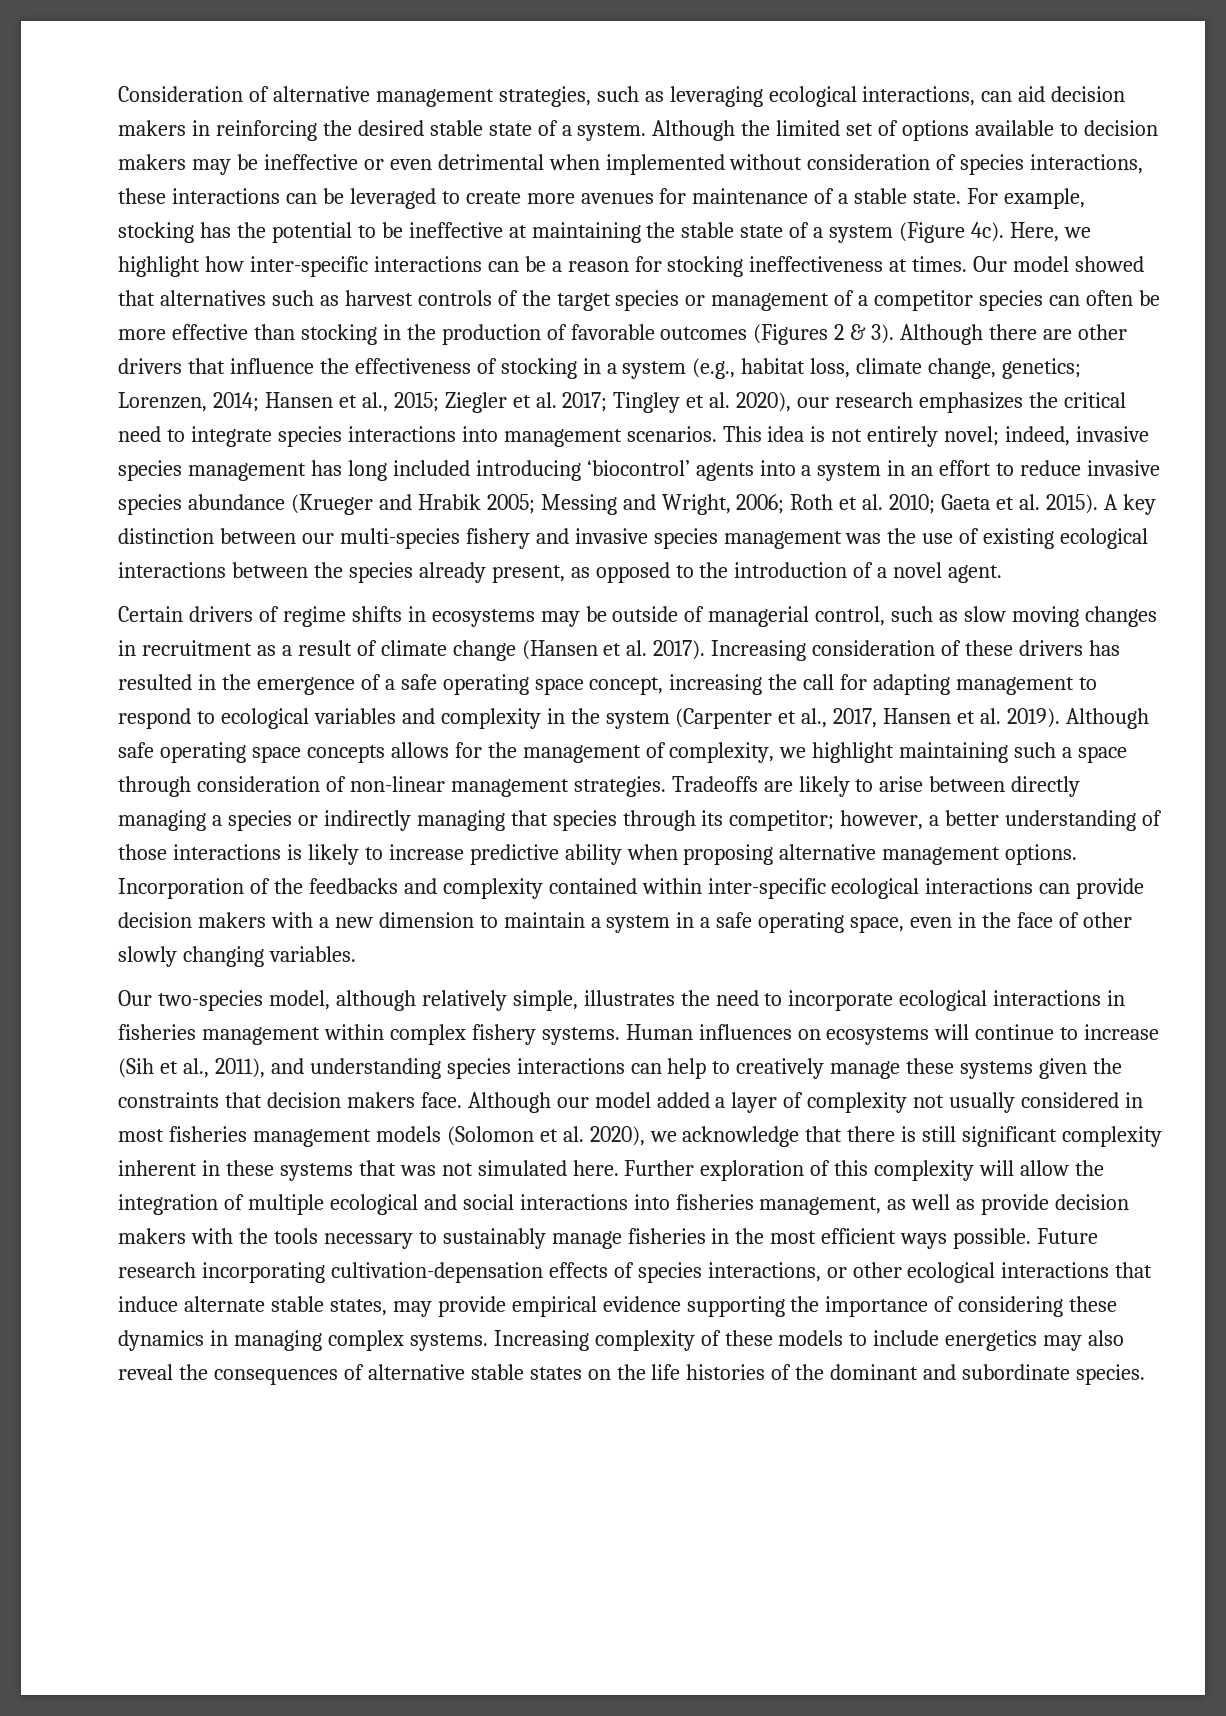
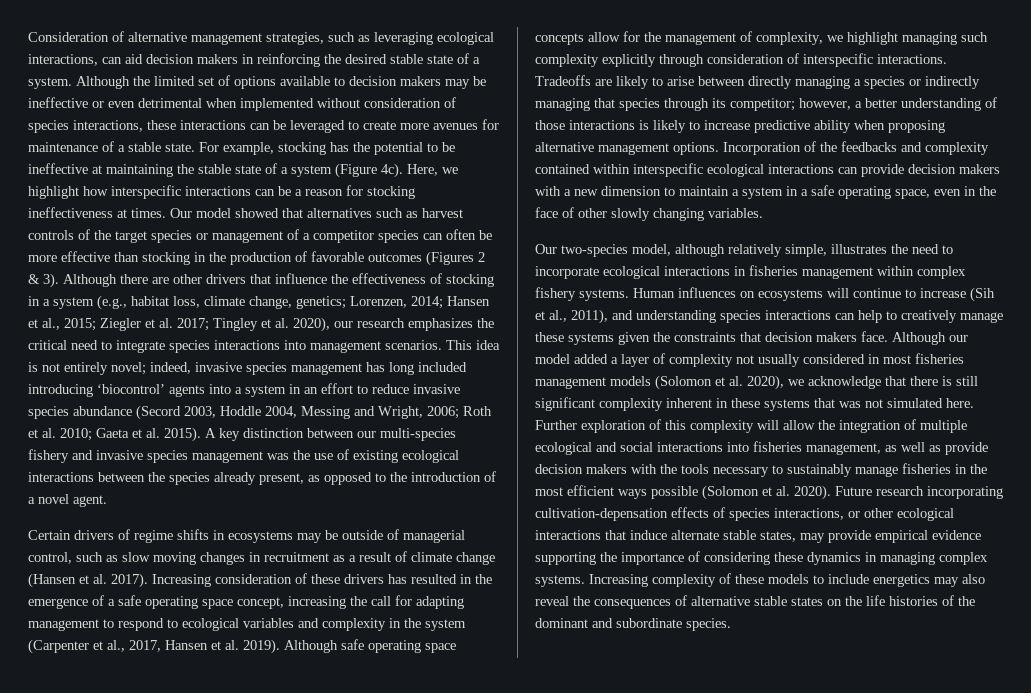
- Here, we highlight how inter-specific interactions can be a reason for stocking ineffectiveness at times.
+ Here, we highlight how interspecific interactions can be a reason for stocking ineffectiveness at times.
- This idea is not entirely novel; indeed, invasive species management has long included introducing ‘biocontrol’ agents into a system in an effort to reduce invasive species abundance (Krueger and Hrabik 2005; Messing and Wright, 2006; Roth et al. 2010; Gaeta et al. 2015).
+ This idea is not entirely novel; indeed, invasive species management has long included introducing ‘biocontrol’ agents into a system in an effort to reduce invasive species abundance (Secord 2003, Hoddle 2004, Messing and Wright, 2006; Roth et al. 2010; Gaeta et al. 2015).
- Although safe operating space concepts allows for the management of complexity, we highlight maintaining such a space through consideration of non-linear management strategies.
+ Although safe operating space concepts allow for the management of complexity, we highlight managing such complexity explicitly through consideration of interspecific interactions.
- Incorporation of the feedbacks and complexity contained within inter-specific ecological interactions can provide decision makers with a new dimension to maintain a system in a safe operating space, even in the face of other slowly changing variables.
+ Incorporation of the feedbacks and complexity contained within interspecific ecological interactions can provide decision makers with a new dimension to maintain a system in a safe operating space, even in the face of other slowly changing variables.
- Further exploration of this complexity will allow the integration of multiple ecological and social interactions into fisheries management, as well as provide decision makers with the tools necessary to sustainably manage fisheries in the most efficient ways possible.
+ Further exploration of this complexity will allow the integration of multiple ecological and social interactions into fisheries management, as well as provide decision makers with the tools necessary to sustainably manage fisheries in the most efficient ways possible (Solomon et al. 2020).

